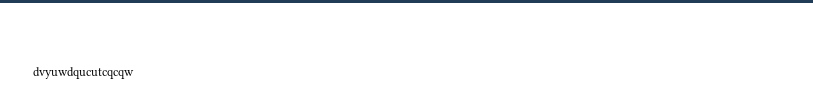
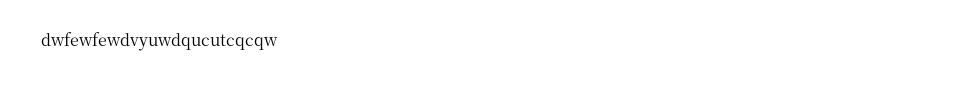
- dvyuwdqucutcqcqw
+ dwfewfewdvyuwdqucutcqcqw

